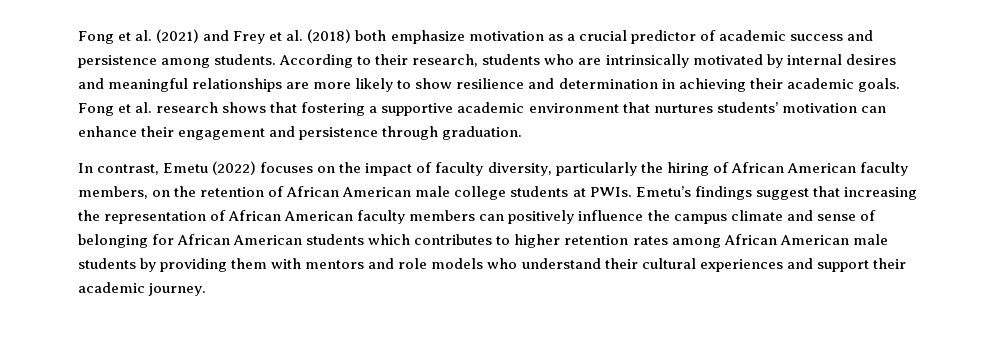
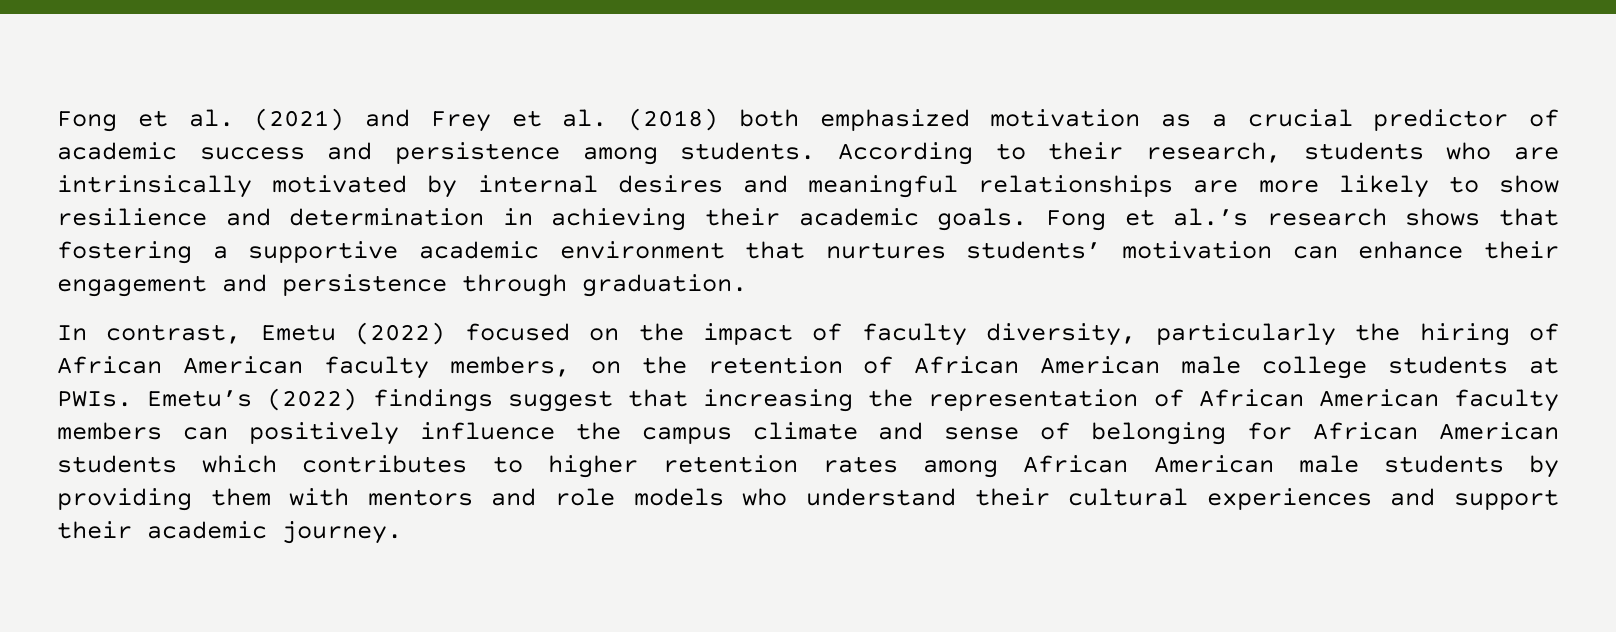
- Fong et al. (2021) and Frey et al. (2018) both emphasize motivation as a crucial predictor of academic success and persistence among students.
+ Fong et al. (2021) and Frey et al. (2018) both emphasized motivation as a crucial predictor of academic success and persistence among students.
- Fong et al. research shows that fostering a supportive academic environment that nurtures students’ motivation can enhance their engagement and persistence through graduation.
+ Fong et al.’s research shows that fostering a supportive academic environment that nurtures students’ motivation can enhance their engagement and persistence through graduation.
- In contrast, Emetu (2022) focuses on the impact of faculty diversity, particularly the hiring of African American faculty members, on the retention of African American male college students at PWIs.
+ In contrast, Emetu (2022) focused on the impact of faculty diversity, particularly the hiring of African American faculty members, on the retention of African American male college students at PWIs.
- Emetu’s findings suggest that increasing the representation of African American faculty members can positively influence the campus climate and sense of belonging for African American students which contributes to higher retention rates among African American male students by providing them with mentors and role models who understand their cultural experiences and support their academic journey.
+ Emetu’s (2022) findings suggest that increasing the representation of African American faculty members can positively influence the campus climate and sense of belonging for African American students which contributes to higher retention rates among African American male students by providing them with mentors and role models who understand their cultural experiences and support their academic journey.

